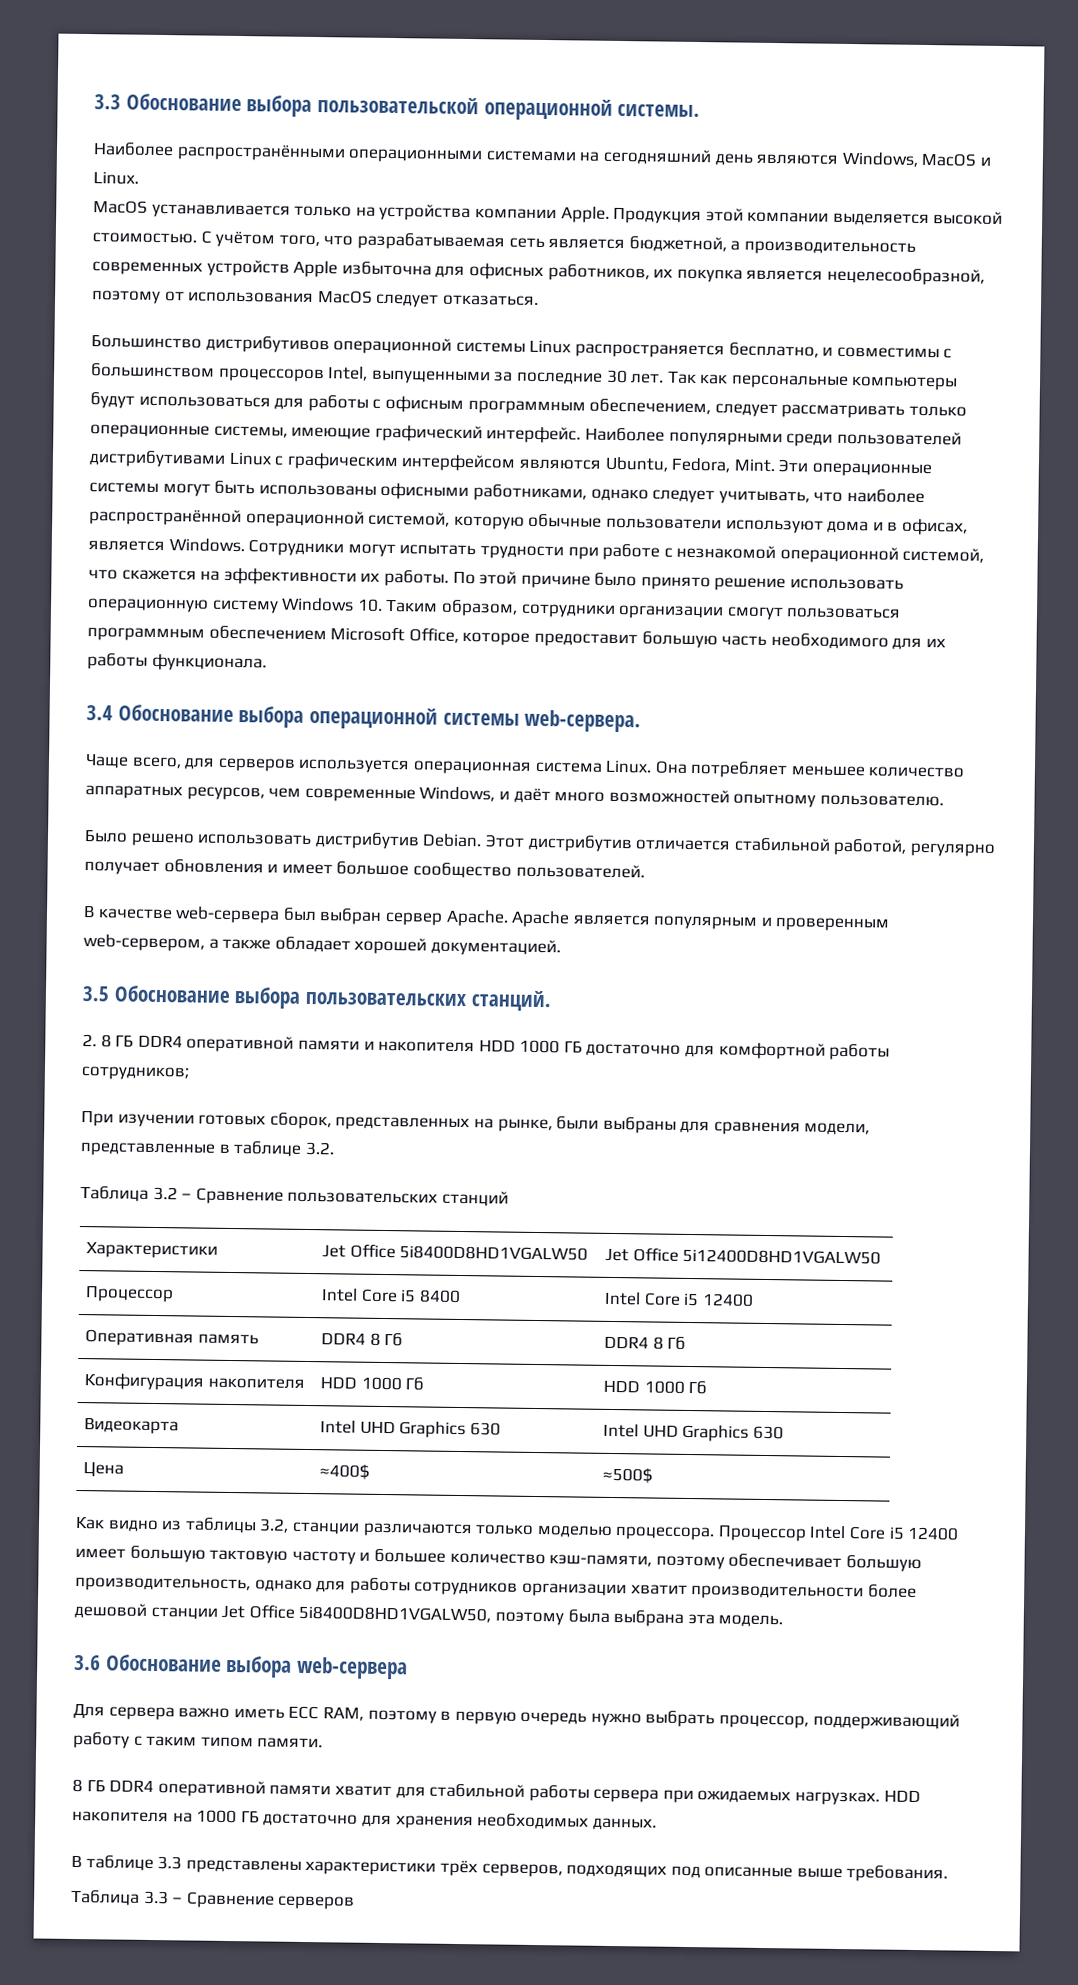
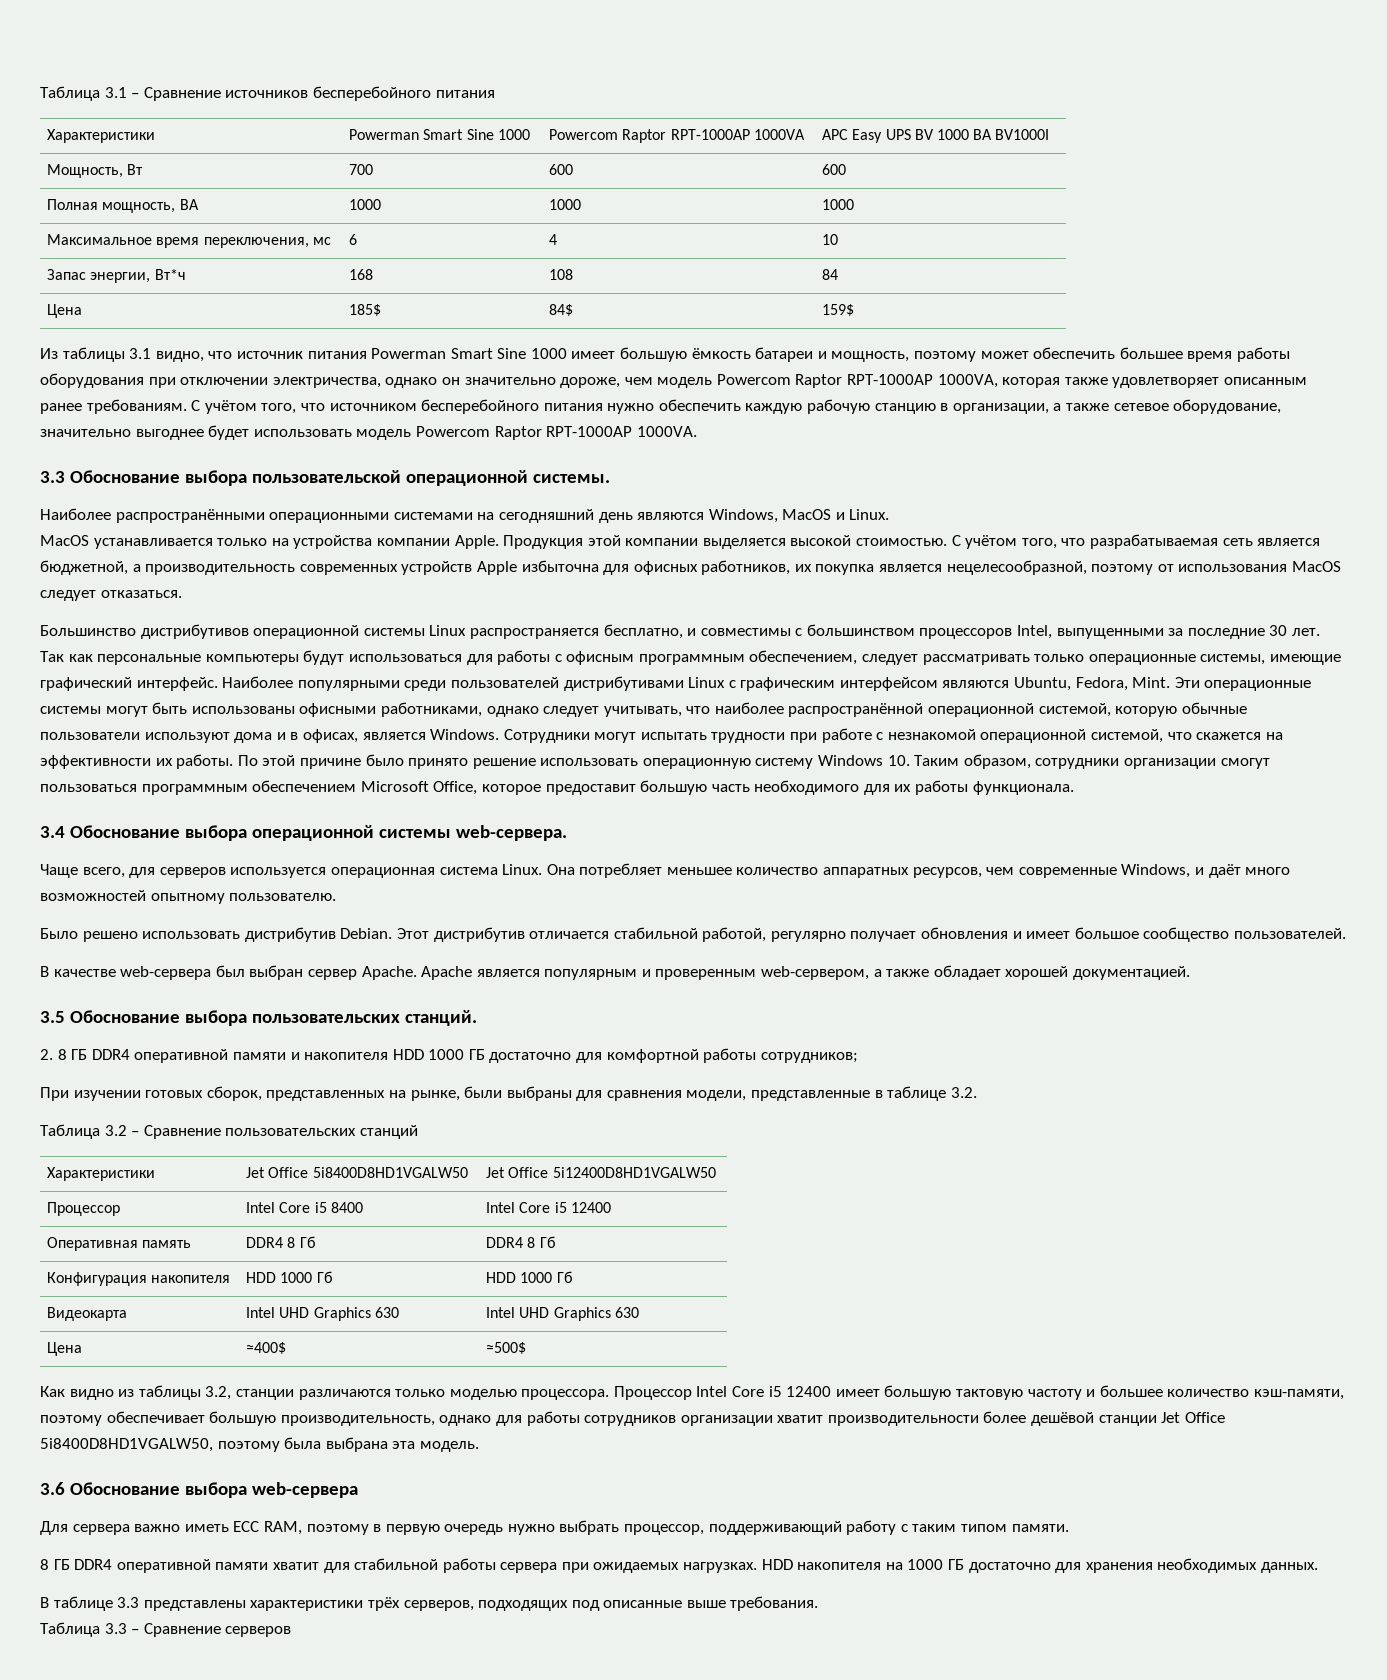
+ Таблица 3.1 – Сравнение источников бесперебойного питания
+ Характеристики | Powerman Smart Sine 1000 | Powercom Raptor RPT-1000AP 1000VA | APC Easy UPS BV 1000 BA BV1000I
+ Мощность, Вт | 700 | 600 | 600
+ Полная мощность, ВА | 1000 | 1000 | 1000
+ Максимальное время переключения, мс | 6 | 4 | 10
+ Запас энергии, Вт*ч | 168 | 108 | 84
+ Цена | 185$ | 84$ | 159$
+ Из таблицы 3.1 видно, что источник питания Powerman Smart Sine 1000 имеет большую ёмкость батареи и мощность, поэтому может обеспечить большее время работы оборудования при отключении электричества, однако он значительно дороже, чем модель Powercom Raptor RPT-1000AP 1000VA, которая также удовлетворяет описанным ранее требованиям. С учётом того, что источником бесперебойного питания нужно обеспечить каждую рабочую станцию в организации, а также сетевое оборудование, значительно выгоднее будет использовать модель Powercom Raptor RPT-1000AP 1000VA.
- Процессор Intel Core i5 12400 имеет большую тактовую частоту и большее количество кэш-памяти, поэтому обеспечивает большую производительность, однако для работы сотрудников организации хватит производительности более дешовой станции Jet Office 5i8400D8HD1VGALW50, поэтому была выбрана эта модель.
+ Процессор Intel Core i5 12400 имеет большую тактовую частоту и большее количество кэш-памяти, поэтому обеспечивает большую производительность, однако для работы сотрудников организации хватит производительности более дешёвой станции Jet Office 5i8400D8HD1VGALW50, поэтому была выбрана эта модель.

